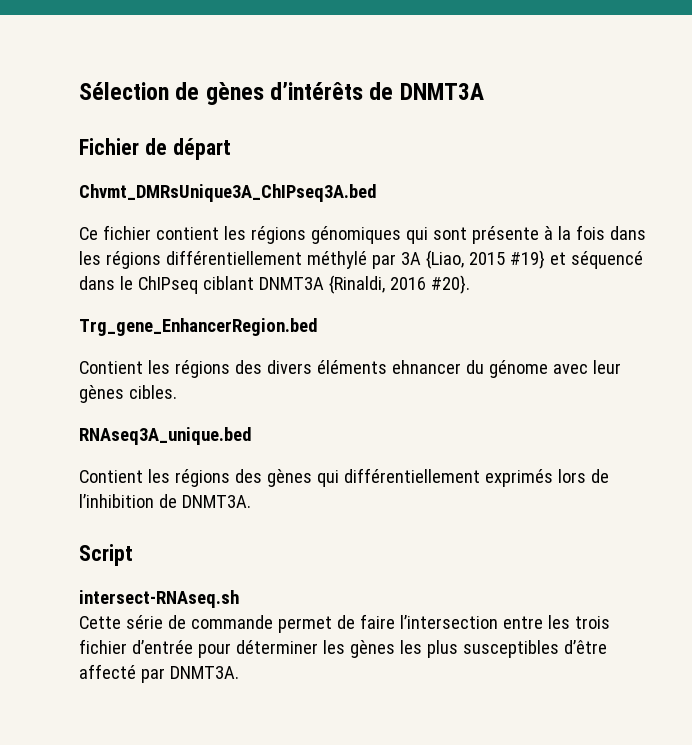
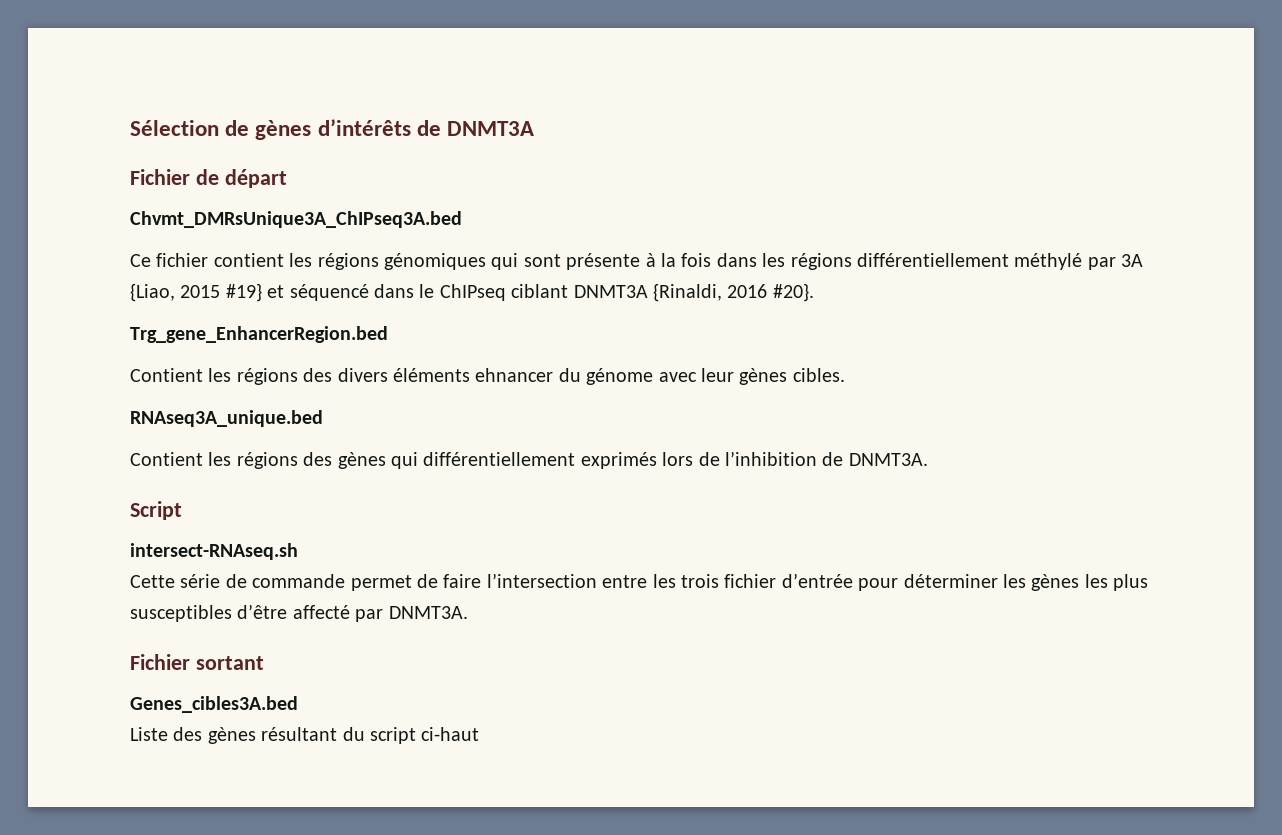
+ Fichier sortant
+ Genes_cibles3A.bed
+ Liste des gènes résultant du script ci-haut

